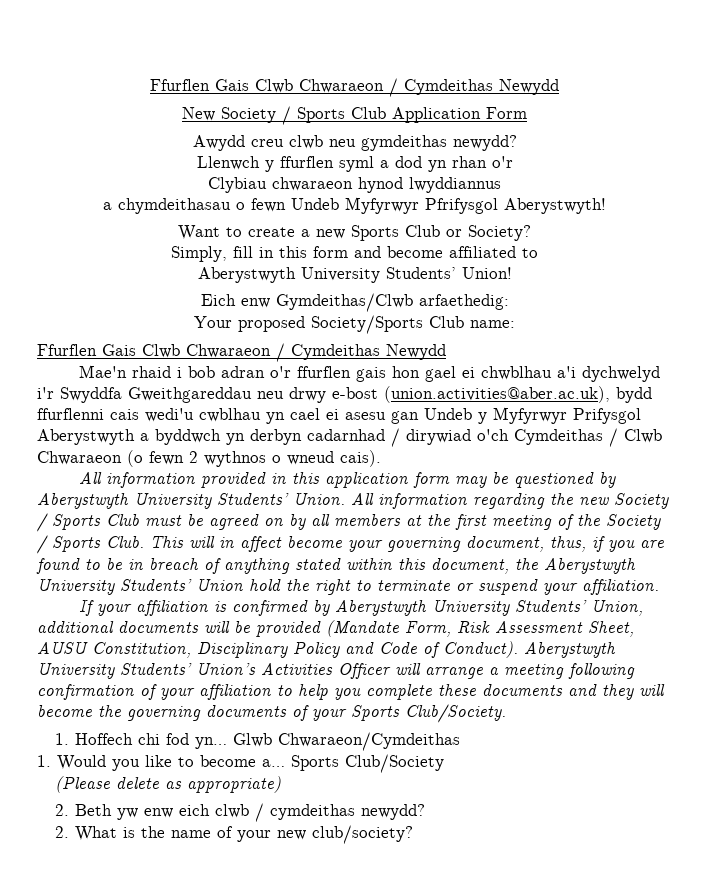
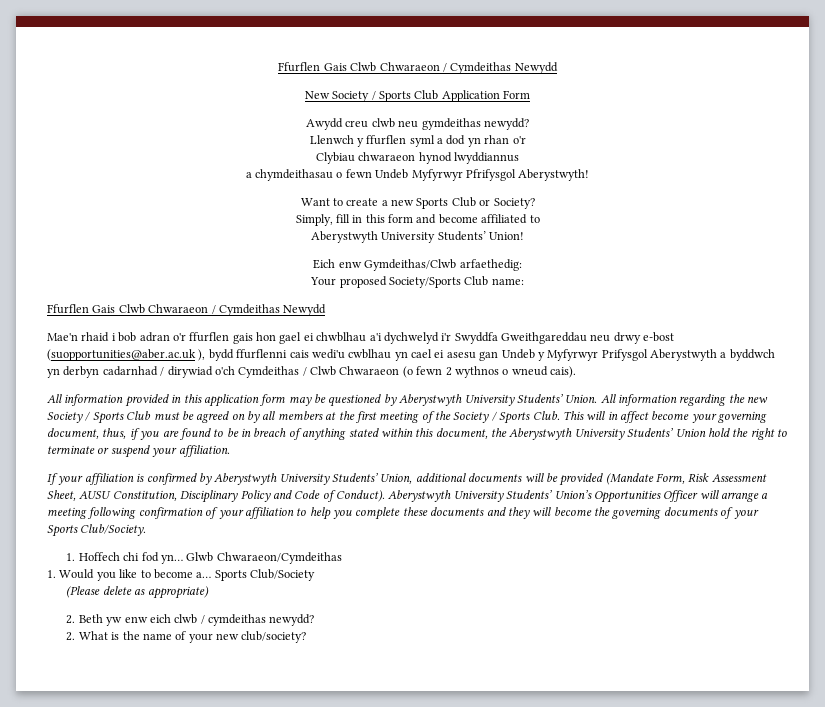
- Mae'n rhaid i bob adran o'r ffurflen gais hon gael ei chwblhau a'i dychwelyd i'r Swyddfa Gweithgareddau neu drwy e-bost (union.activities@aber.ac.uk), bydd ffurflenni cais wedi'u cwblhau yn cael ei asesu gan Undeb y Myfyrwyr Prifysgol Aberystwyth a byddwch yn derbyn cadarnhad / dirywiad o'ch Cymdeithas / Clwb Chwaraeon (o fewn 2 wythnos o wneud cais).
+ Mae'n rhaid i bob adran o'r ffurflen gais hon gael ei chwblhau a'i dychwelyd i'r Swyddfa Gweithgareddau neu drwy e-bost (suopportunities@aber.ac.uk ), bydd ffurflenni cais wedi'u cwblhau yn cael ei asesu gan Undeb y Myfyrwyr Prifysgol Aberystwyth a byddwch yn derbyn cadarnhad / dirywiad o'ch Cymdeithas / Clwb Chwaraeon (o fewn 2 wythnos o wneud cais).
- Aberystwyth University Students’ Union’s Activities Officer will arrange a meeting following confirmation of your affiliation to help you complete these documents and they will become the governing documents of your Sports Club/Society.
+ Aberystwyth University Students’ Union’s Opportunities Officer will arrange a meeting following confirmation of your affiliation to help you complete these documents and they will become the governing documents of your Sports Club/Society.

